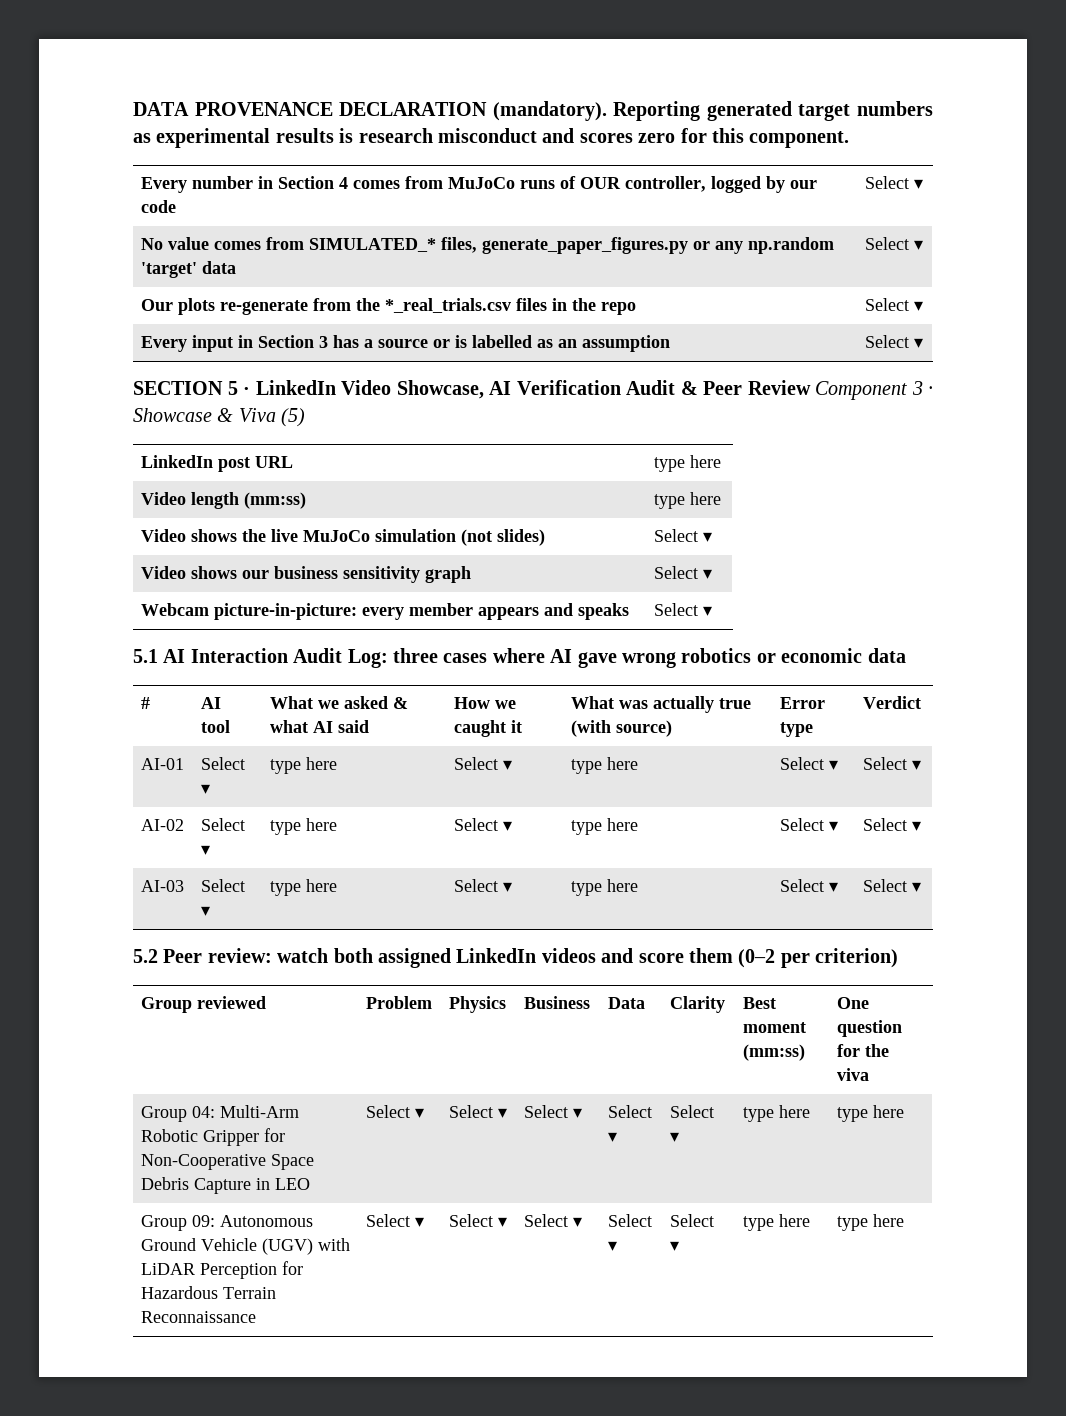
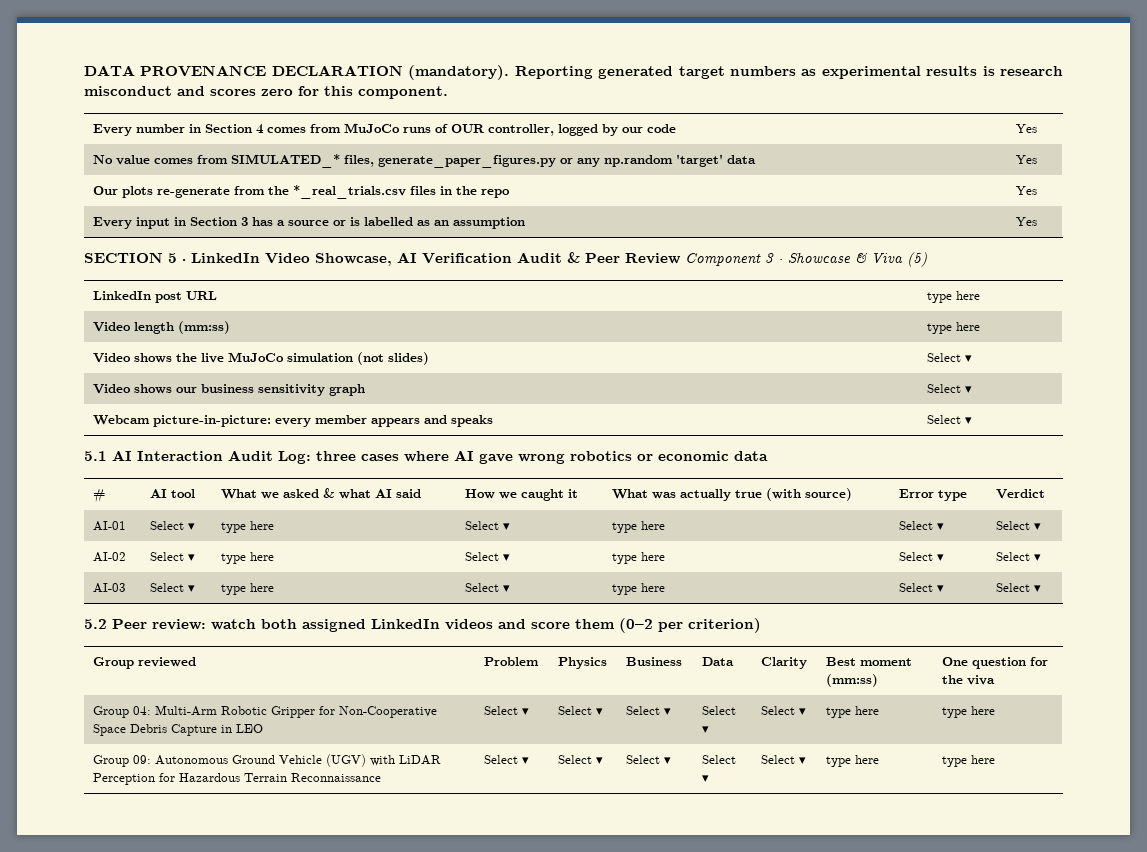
- Every number in Section 4 comes from MuJoCo runs of OUR controller, logged by our code | Select ▾
+ Every number in Section 4 comes from MuJoCo runs of OUR controller, logged by our code | Yes
- No value comes from SIMULATED_* files, generate_paper_figures.py or any np.random 'target' data | Select ▾
+ No value comes from SIMULATED_* files, generate_paper_figures.py or any np.random 'target' data | Yes
- Our plots re-generate from the *_real_trials.csv files in the repo | Select ▾
+ Our plots re-generate from the *_real_trials.csv files in the repo | Yes
- Every input in Section 3 has a source or is labelled as an assumption | Select ▾
+ Every input in Section 3 has a source or is labelled as an assumption | Yes

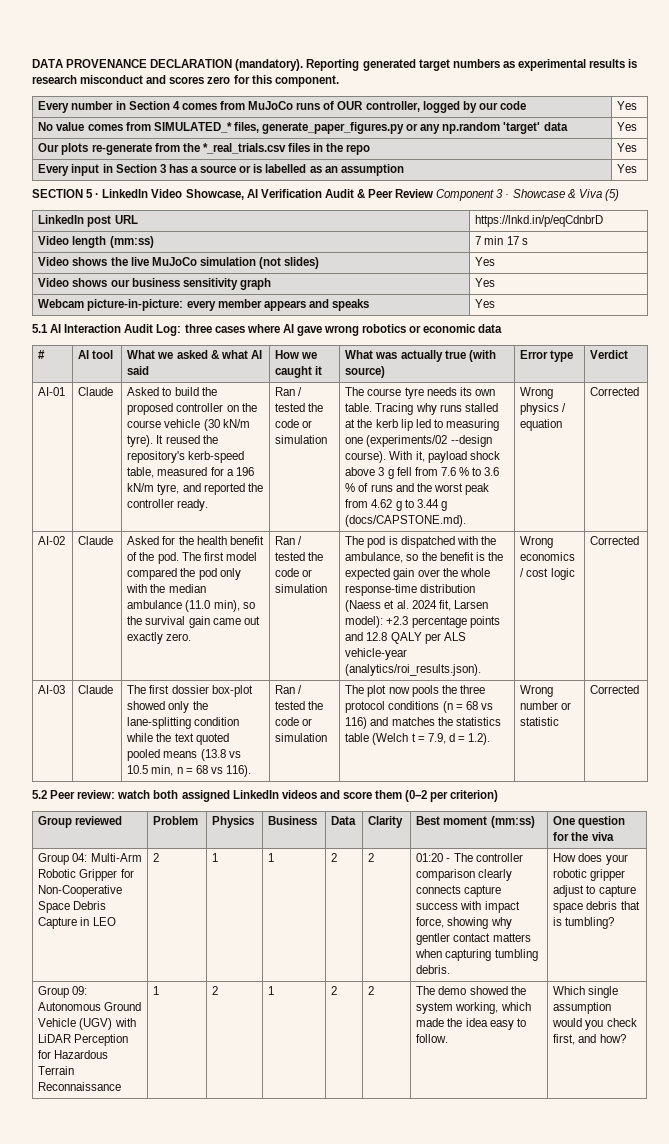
- LinkedIn post URL | type here
+ LinkedIn post URL | https://lnkd.in/p/eqCdnbrD
- Video length (mm:ss) | type here
+ Video length (mm:ss) | 7 min 17 s
- Video shows the live MuJoCo simulation (not slides) | Select ▾
+ Video shows the live MuJoCo simulation (not slides) | Yes
- Video shows our business sensitivity graph | Select ▾
+ Video shows our business sensitivity graph | Yes
- Webcam picture-in-picture: every member appears and speaks | Select ▾
+ Webcam picture-in-picture: every member appears and speaks | Yes
- AI-01 | Select ▾ | type here | Select ▾ | type here | Select ▾ | Select ▾
- AI-02 | Select ▾ | type here | Select ▾ | type here | Select ▾ | Select ▾
- AI-03 | Select ▾ | type here | Select ▾ | type here | Select ▾ | Select ▾
+ AI-01 | Claude | Asked to build the proposed controller on the course vehicle (30 kN/m tyre). It reused the repository's kerb-speed table, measured for a 196 kN/m tyre, and reported the controller ready. | Ran / tested the code or simulation | The course tyre needs its own table. Tracing why runs stalled at the kerb lip led to measuring one (experiments/02 --design course). With it, payload shock above 3 g fell from 7.6 % to 3.6 % of runs and the worst peak from 4.62 g to 3.44 g (docs/CAPSTONE.md). | Wrong physics / equation | Corrected
+ AI-02 | Claude | Asked for the health benefit of the pod. The first model compared the pod only with the median ambulance (11.0 min), so the survival gain came out exactly zero. | Ran / tested the code or simulation | The pod is dispatched with the ambulance, so the benefit is the expected gain over the whole response-time distribution (Naess et al. 2024 fit, Larsen model): +2.3 percentage points and 12.8 QALY per ALS vehicle-year (analytics/roi_results.json). | Wrong economics / cost logic | Corrected
+ AI-03 | Claude | The first dossier box-plot showed only the lane-splitting condition while the text quoted pooled means (13.8 vs 10.5 min, n = 68 vs 116). | Ran / tested the code or simulation | The plot now pools the three protocol conditions (n = 68 vs 116) and matches the statistics table (Welch t = 7.9, d = 1.2). | Wrong number or statistic | Corrected
- Group 04: Multi-Arm Robotic Gripper for Non-Cooperative Space Debris Capture in LEO | Select ▾ | Select ▾ | Select ▾ | Select ▾ | Select ▾ | type here | type here
+ Group 04: Multi-Arm Robotic Gripper for Non-Cooperative Space Debris Capture in LEO | 2 | 1 | 1 | 2 | 2 | 01:20 - The controller comparison clearly connects capture success with impact force, showing why gentler contact matters when capturing tumbling debris. | How does your robotic gripper adjust to capture space debris that is tumbling?
- Group 09: Autonomous Ground Vehicle (UGV) with LiDAR Perception for Hazardous Terrain Reconnaissance | Select ▾ | Select ▾ | Select ▾ | Select ▾ | Select ▾ | type here | type here
+ Group 09: Autonomous Ground Vehicle (UGV) with LiDAR Perception for Hazardous Terrain Reconnaissance | 1 | 2 | 1 | 2 | 2 | The demo showed the system working, which made the idea easy to follow. | Which single assumption would you check first, and how?

